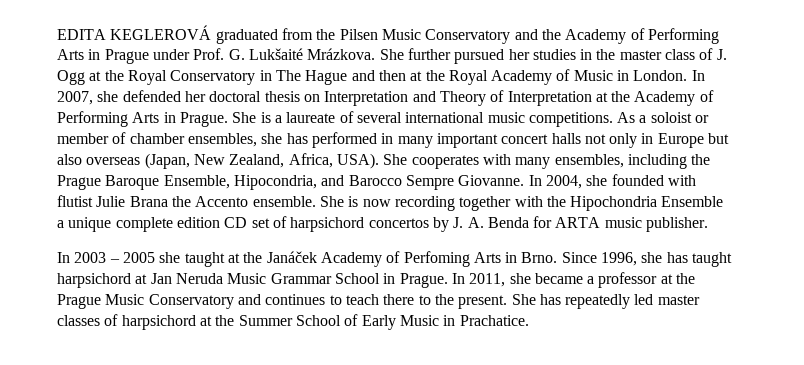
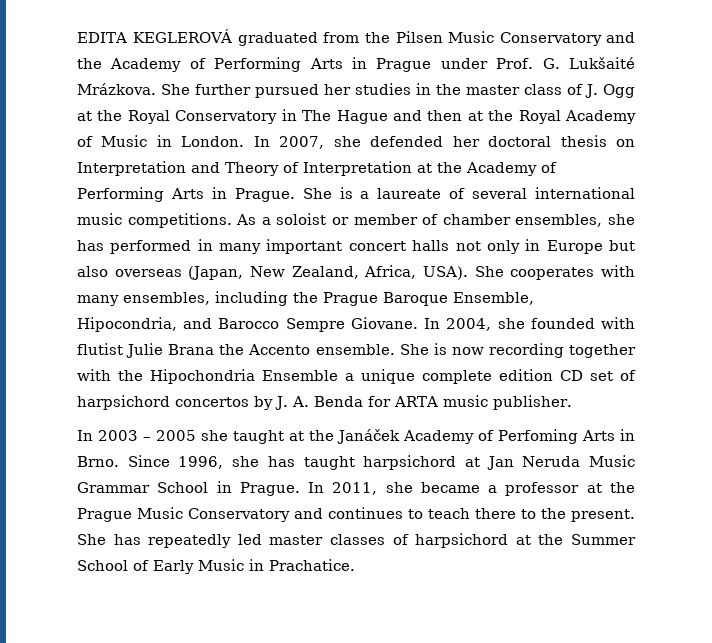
- She cooperates with many ensembles, including the Prague Baroque Ensemble, Hipocondria, and Barocco Sempre Giovanne.
+ She cooperates with many ensembles, including the Prague Baroque Ensemble, Hipocondria, and Barocco Sempre Giovane.

